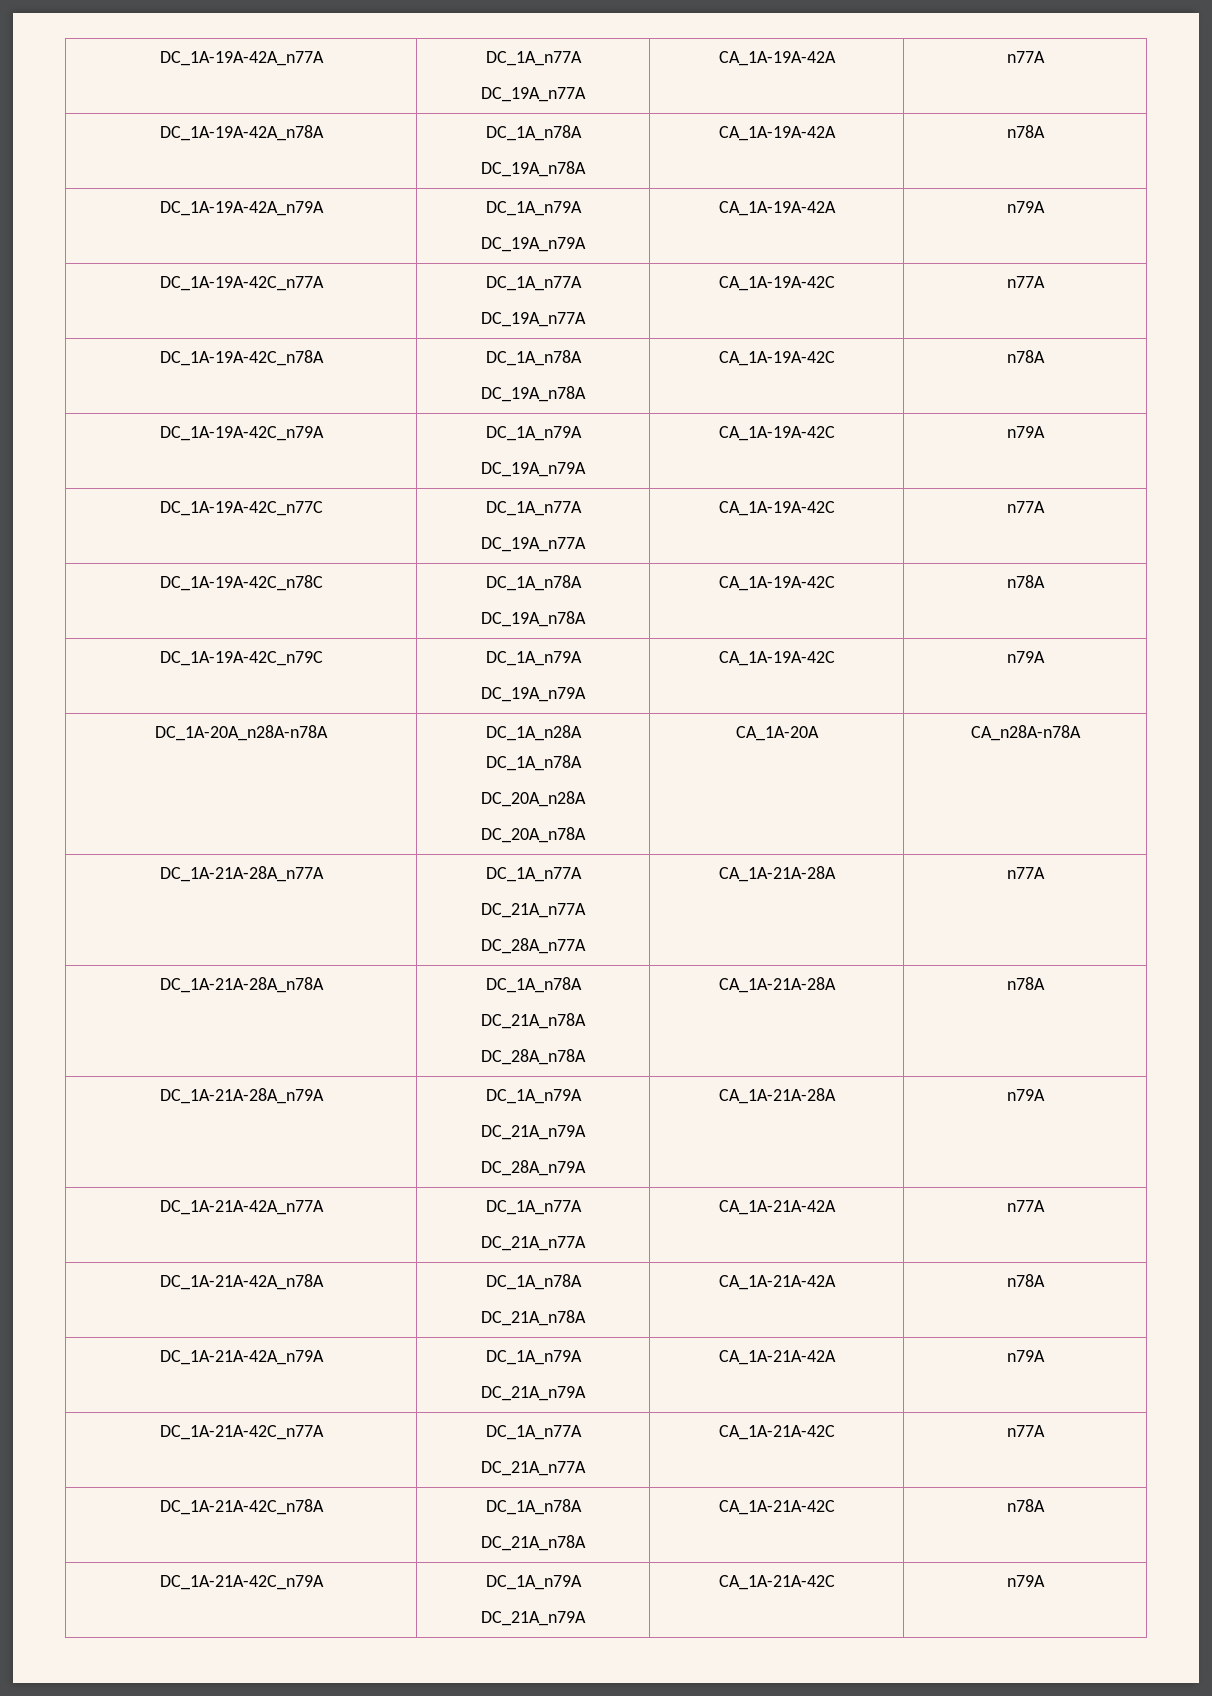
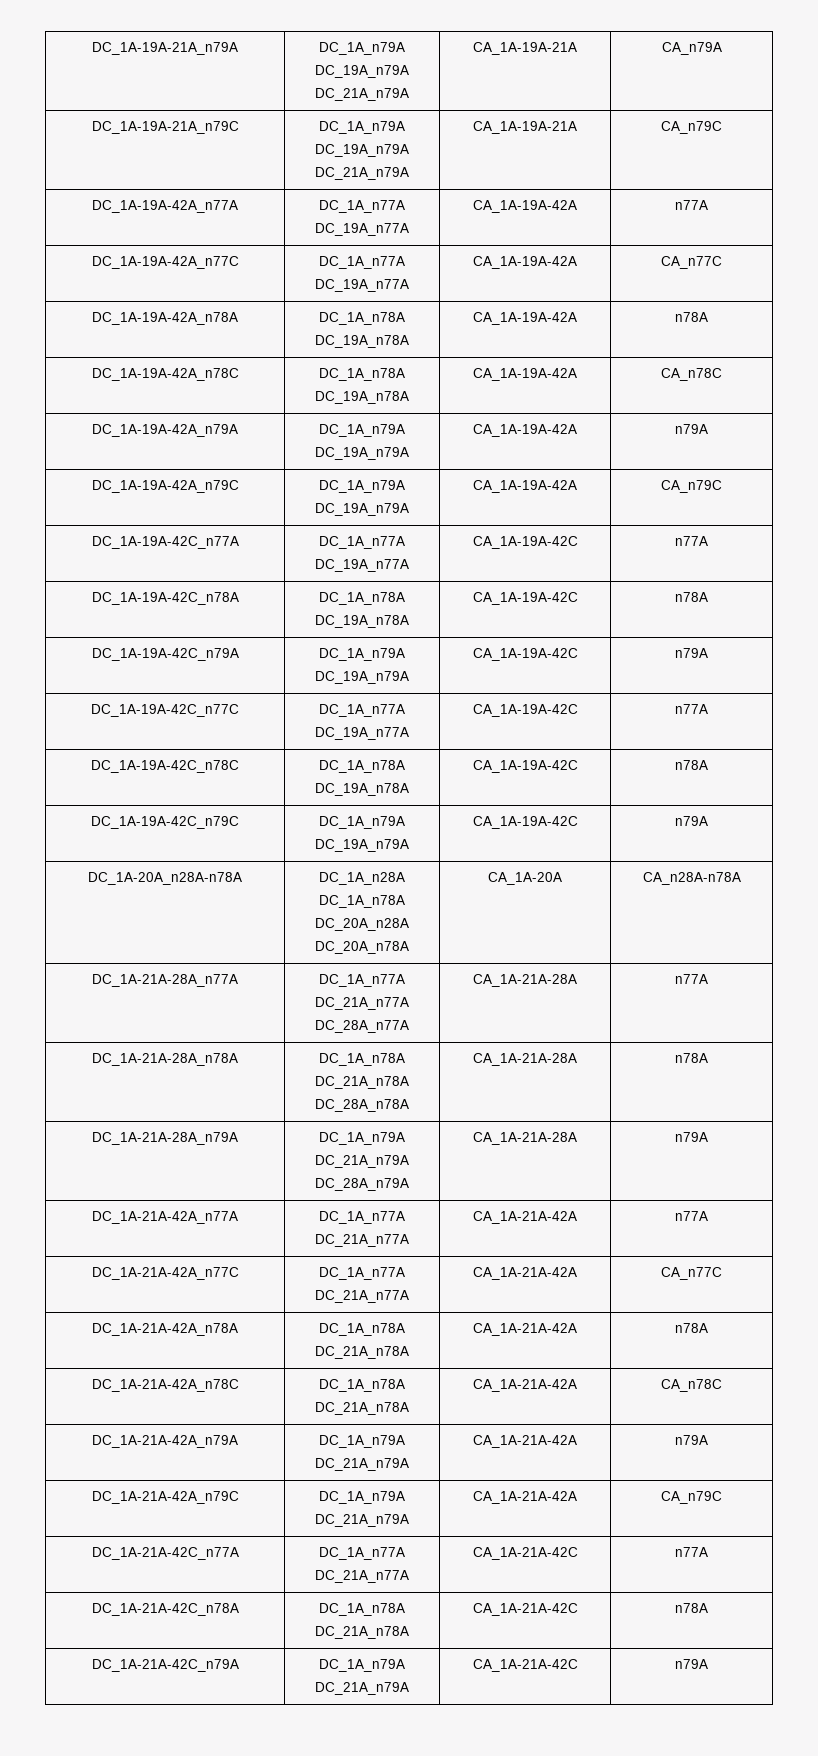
+ DC_1A-19A-21A_n79A | DC_1A_n79A
+ DC_19A_n79A
+ DC_21A_n79A | CA_1A-19A-21A | CA_n79A
+ DC_1A-19A-21A_n79C | DC_1A_n79A
+ DC_19A_n79A
+ DC_21A_n79A | CA_1A-19A-21A | CA_n79C
+ DC_1A-19A-42A_n77C | DC_1A_n77A
+ DC_19A_n77A | CA_1A-19A-42A | CA_n77C
+ DC_1A-19A-42A_n78C | DC_1A_n78A
+ DC_19A_n78A | CA_1A-19A-42A | CA_n78C
+ DC_1A-19A-42A_n79C | DC_1A_n79A
+ DC_19A_n79A | CA_1A-19A-42A | CA_n79C
+ DC_1A-21A-42A_n77C | DC_1A_n77A
+ DC_21A_n77A | CA_1A-21A-42A | CA_n77C
+ DC_1A-21A-42A_n78C | DC_1A_n78A
+ DC_21A_n78A | CA_1A-21A-42A | CA_n78C
+ DC_1A-21A-42A_n79C | DC_1A_n79A
+ DC_21A_n79A | CA_1A-21A-42A | CA_n79C

